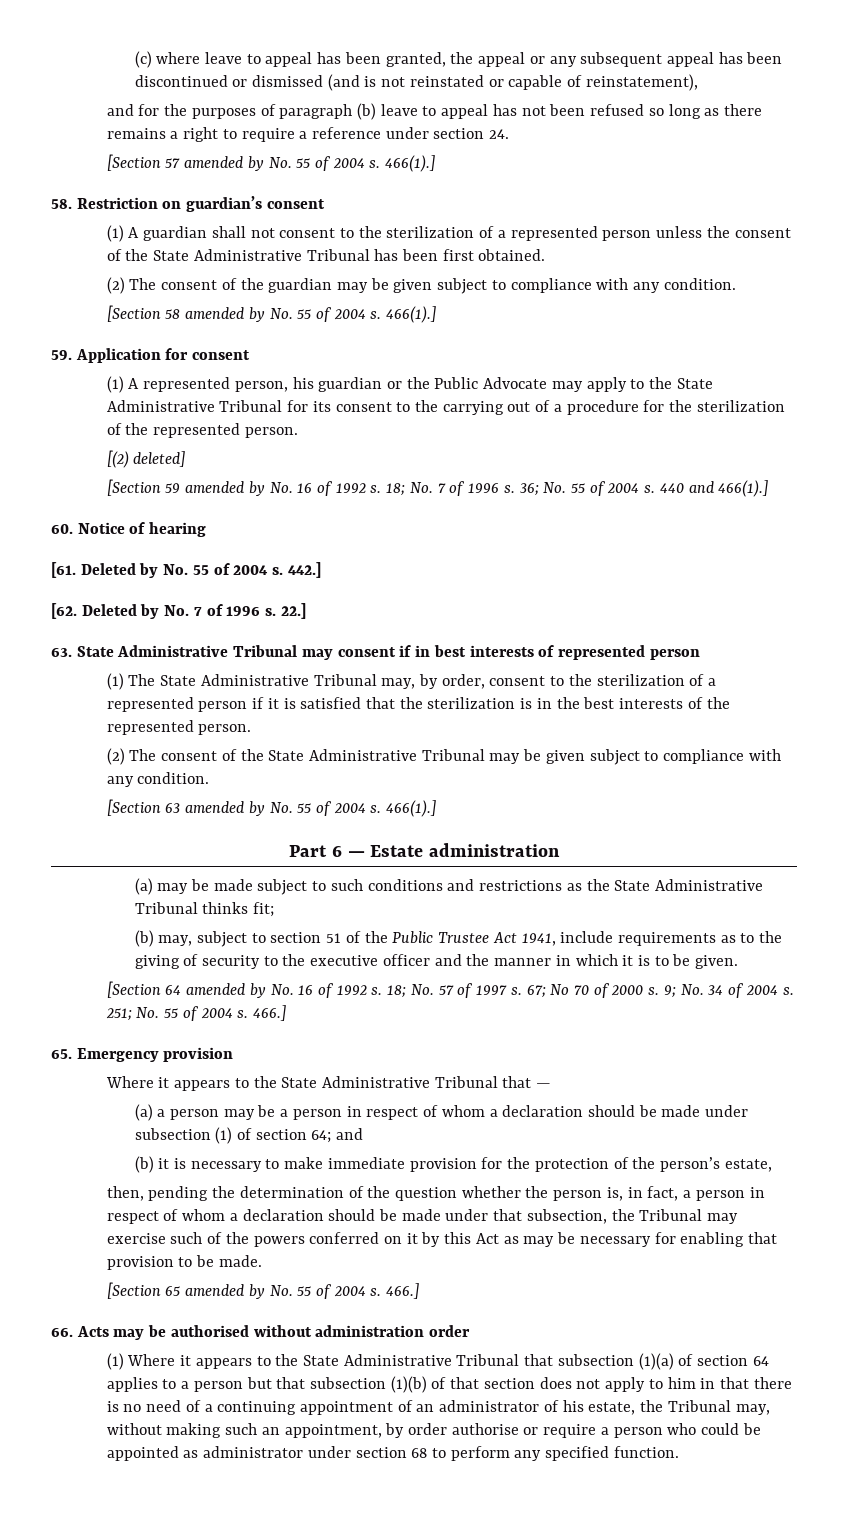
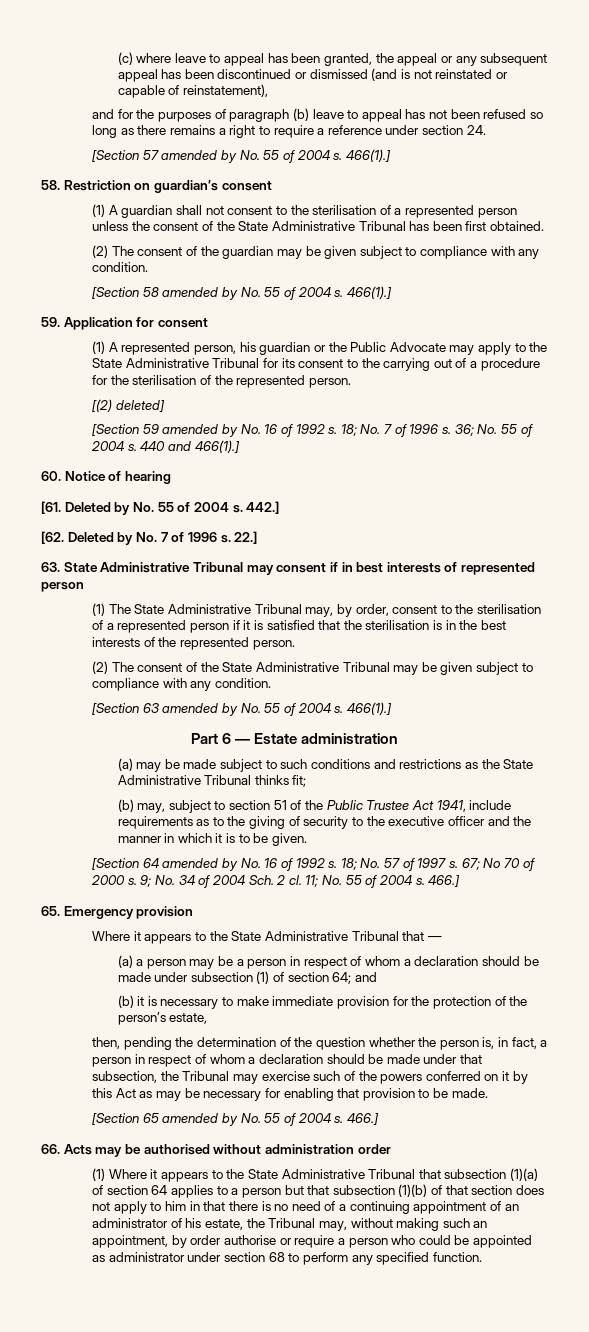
- (1) A guardian shall not consent to the sterilization of a represented person unless the consent of the State Administrative Tribunal has been first obtained.
+ (1) A guardian shall not consent to the sterilisation of a represented person unless the consent of the State Administrative Tribunal has been first obtained.
- (1) A represented person, his guardian or the Public Advocate may apply to the State Administrative Tribunal for its consent to the carrying out of a procedure for the sterilization of the represented person.
+ (1) A represented person, his guardian or the Public Advocate may apply to the State Administrative Tribunal for its consent to the carrying out of a procedure for the sterilisation of the represented person.
- (1) The State Administrative Tribunal may, by order, consent to the sterilization of a represented person if it is satisfied that the sterilization is in the best interests of the represented person.
+ (1) The State Administrative Tribunal may, by order, consent to the sterilisation of a represented person if it is satisfied that the sterilisation is in the best interests of the represented person.
- 9; No. 34 of 2004 s. 251; No. 55 of 2004 s.
+ 9; No. 34 of 2004 Sch. 2 cl. 11; No. 55 of 2004 s.

